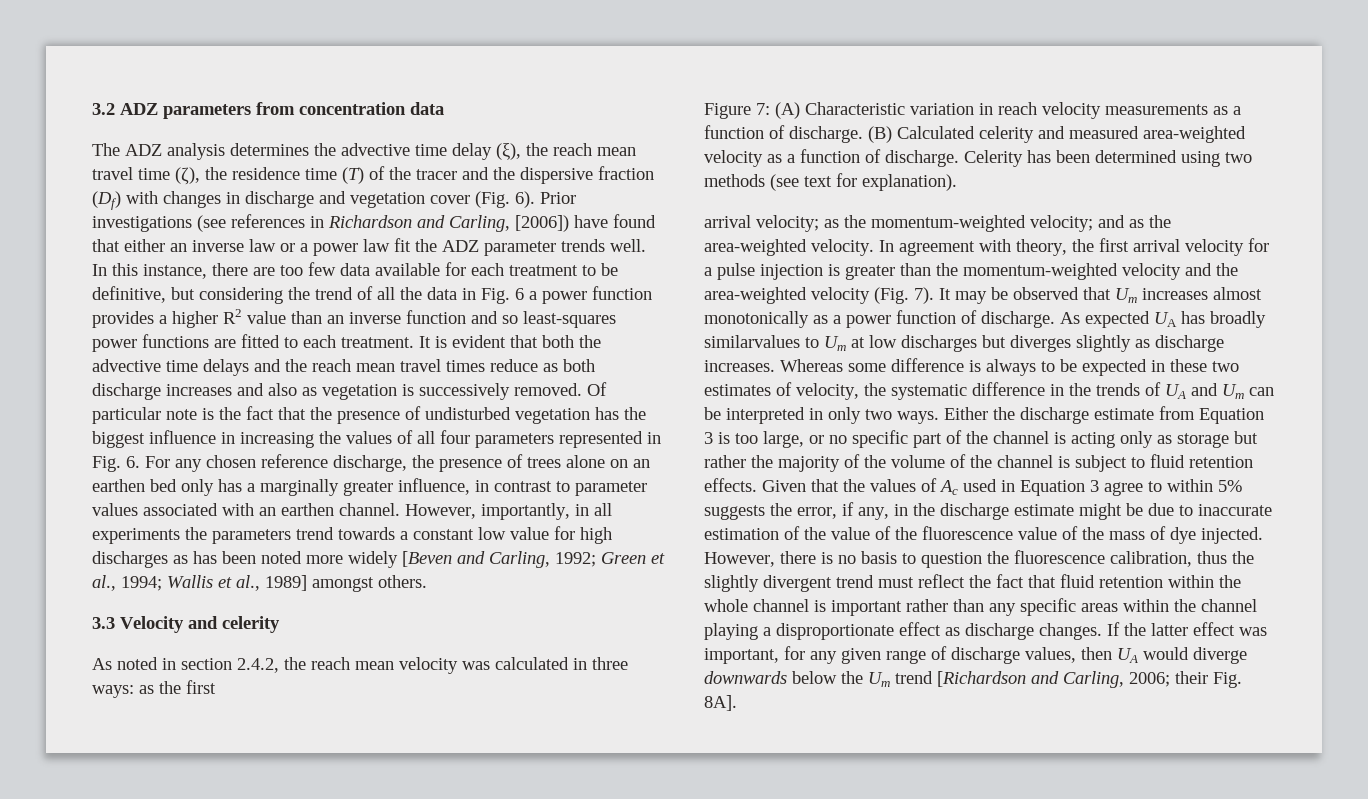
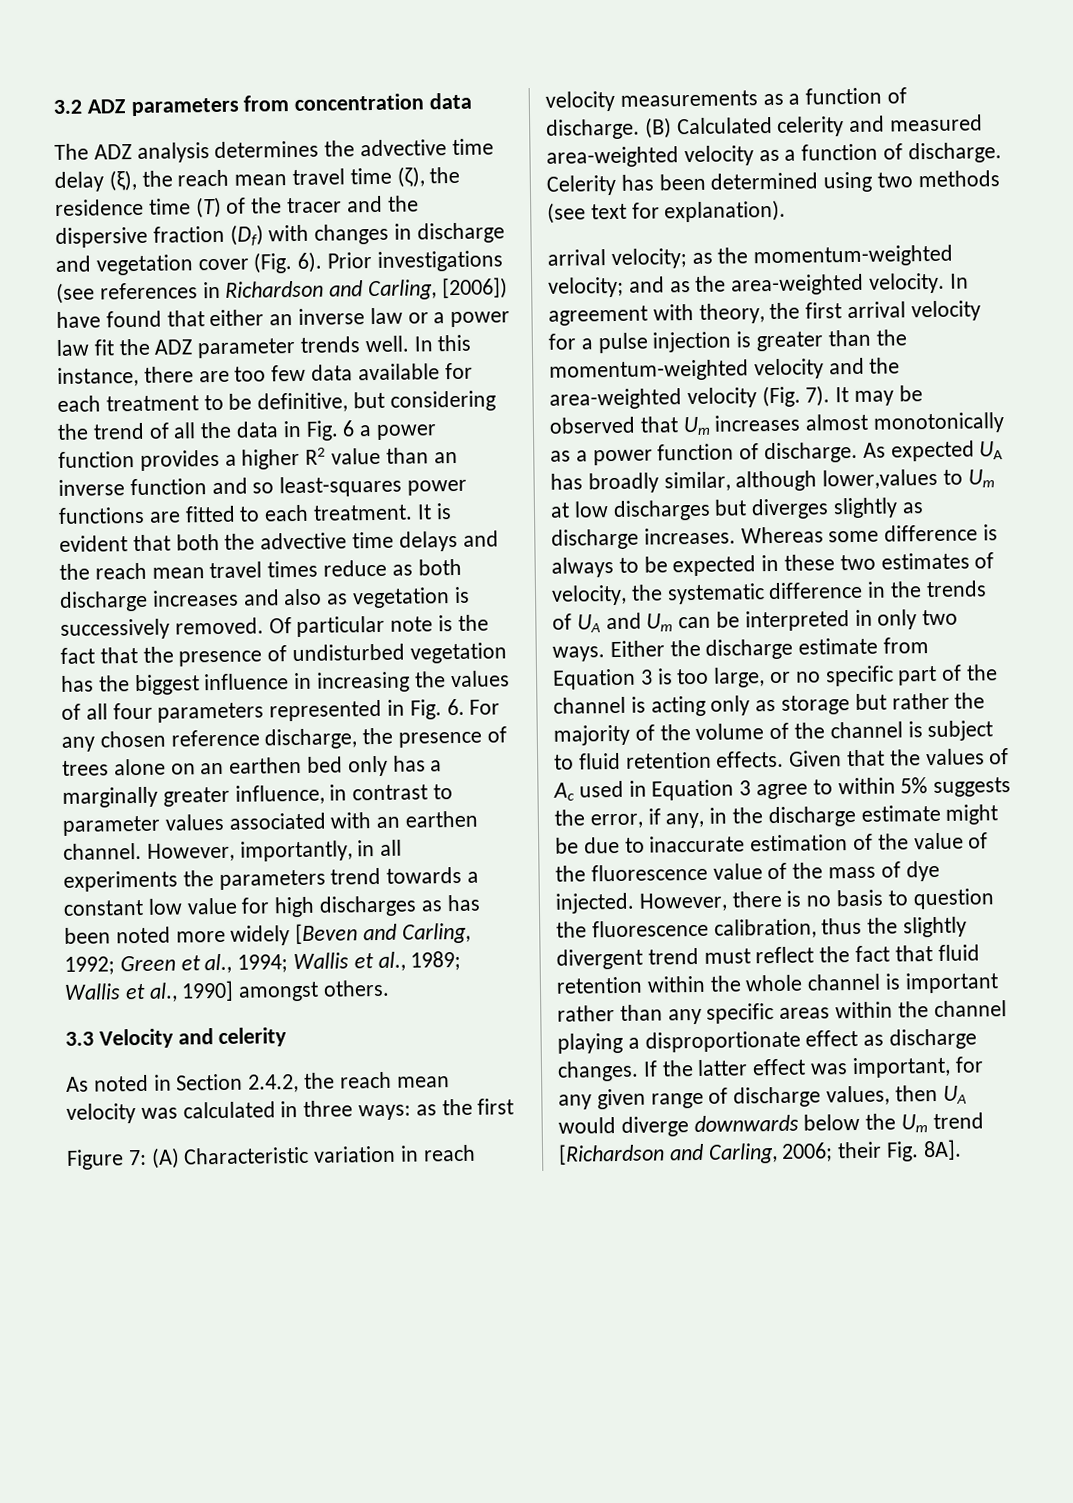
- However, importantly, in all experiments the parameters trend towards a constant low value for high discharges as has been noted more widely [Beven and Carling, 1992; Green et al., 1994; Wallis et al., 1989] amongst others.
+ However, importantly, in all experiments the parameters trend towards a constant low value for high discharges as has been noted more widely [Beven and Carling, 1992; Green et al., 1994; Wallis et al., 1989; Wallis et al., 1990] amongst others.
- As noted in section 2.4.2, the reach mean velocity was calculated in three ways: as the first
+ As noted in Section 2.4.2, the reach mean velocity was calculated in three ways: as the first
- As expected UA has broadly similarvalues to Um at low discharges but diverges slightly as discharge increases.
+ As expected UA has broadly similar, although lower,values to Um at low discharges but diverges slightly as discharge increases.

